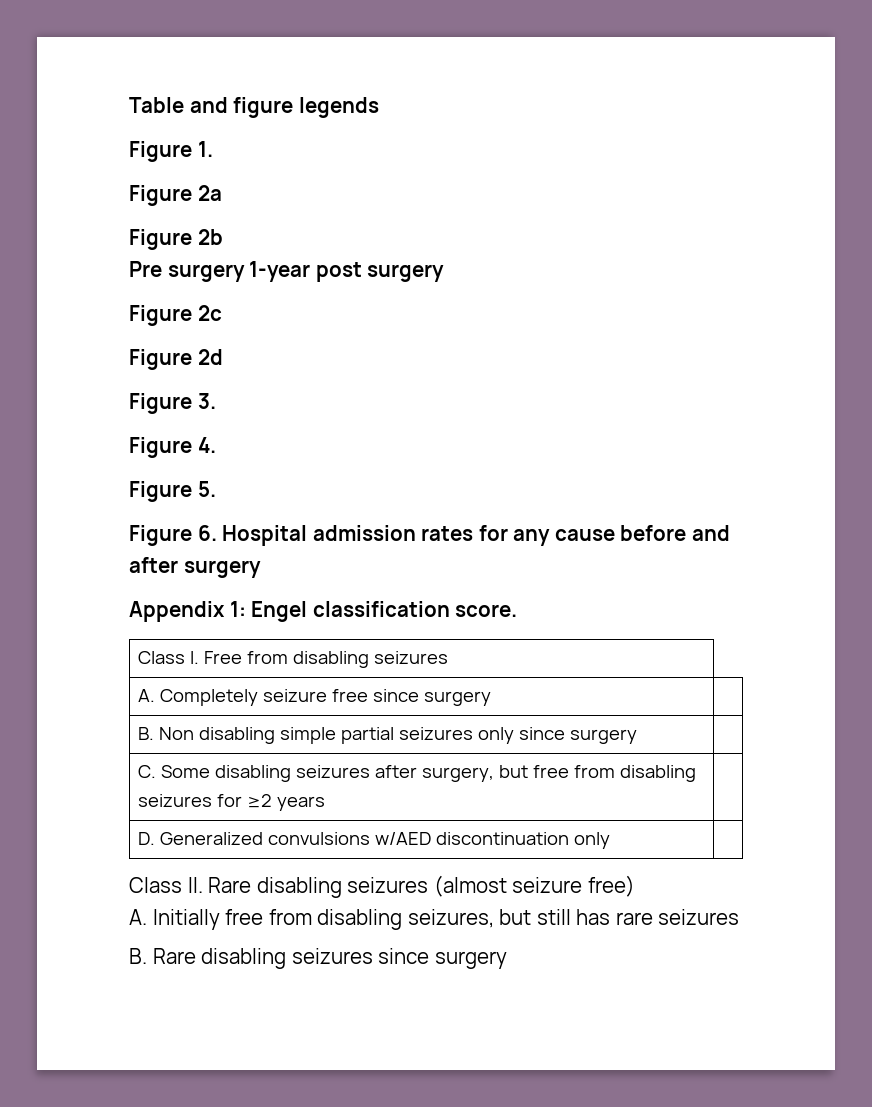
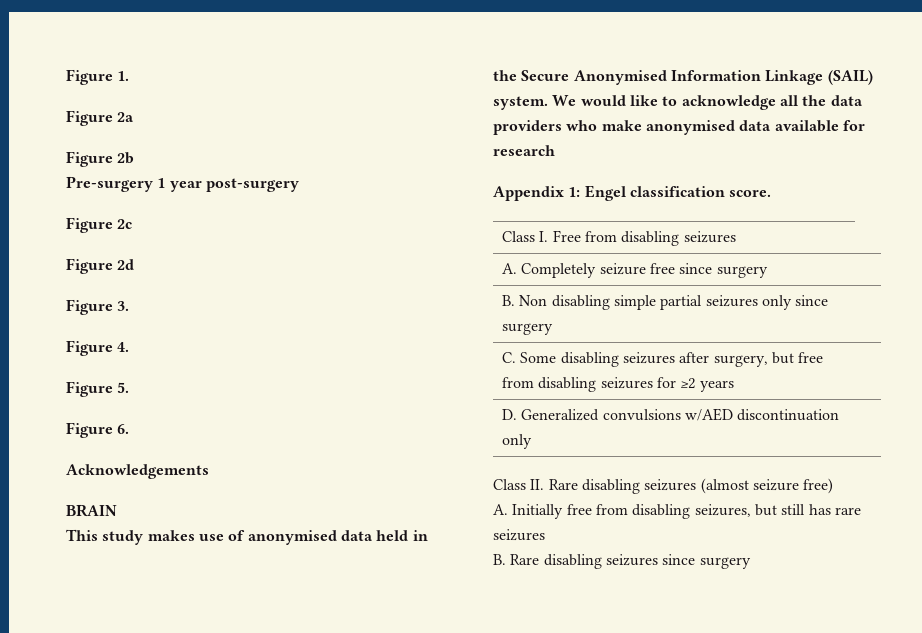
- Table and figure legends
- Pre surgery 1-year post surgery
+ Pre-surgery 1 year post-surgery
- Figure 6. Hospital admission rates for any cause before and after surgery
+ Figure 6.
+ Acknowledgements
+ BRAIN
+ This study makes use of anonymised data held in the Secure Anonymised Information Linkage (SAIL) system. We would like to acknowledge all the data providers who make anonymised data available for research

